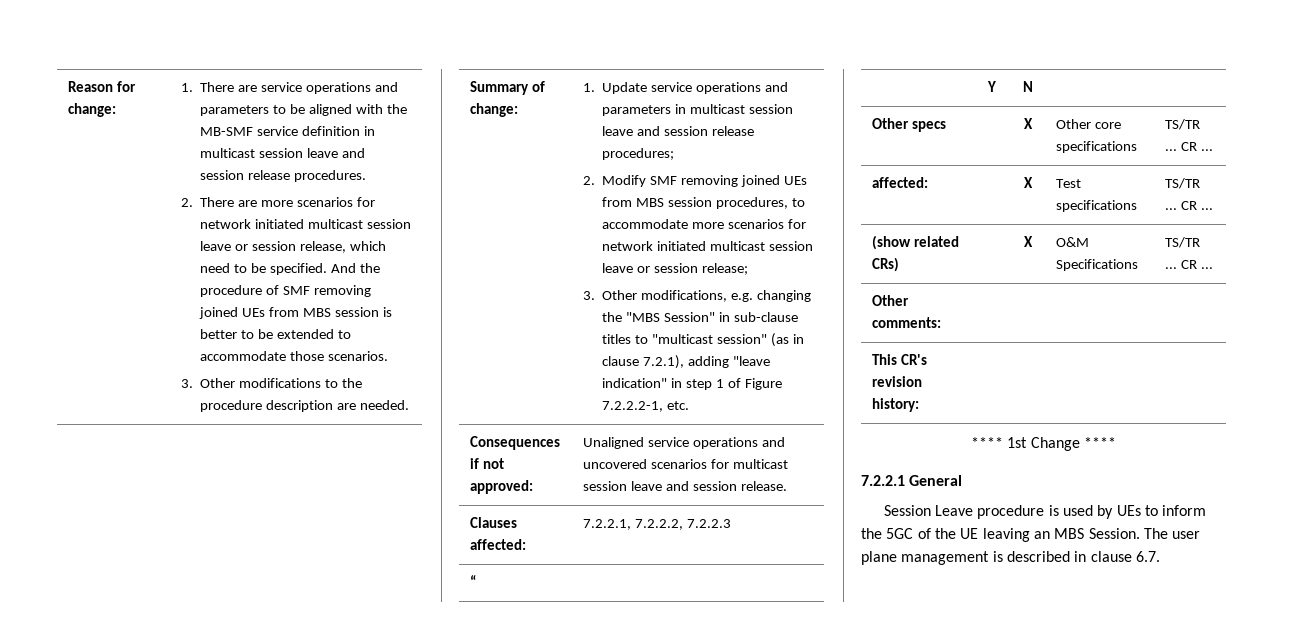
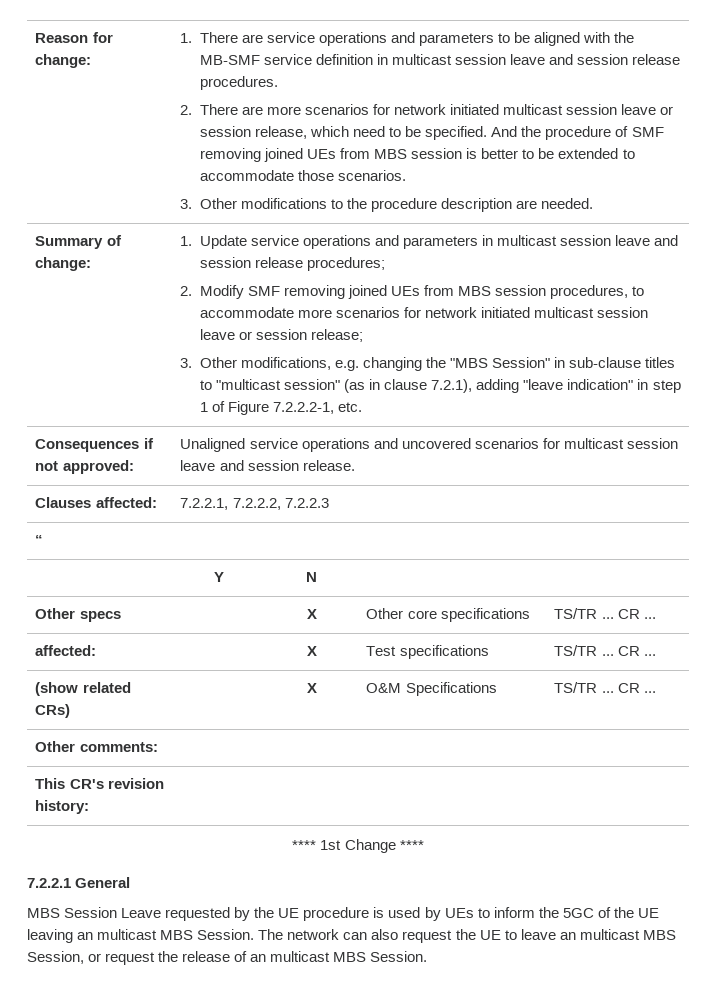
- Session Leave procedure is used by UEs to inform the 5GC of the UE leaving an MBS Session.
+ MBS Session Leave requested by the UE procedure is used by UEs to inform the 5GC of the UE leaving an multicast MBS Session.
- The user plane management is described in clause 6.7.
+ The network can also request the UE to leave an multicast MBS Session, or request the release of an multicast MBS Session.

